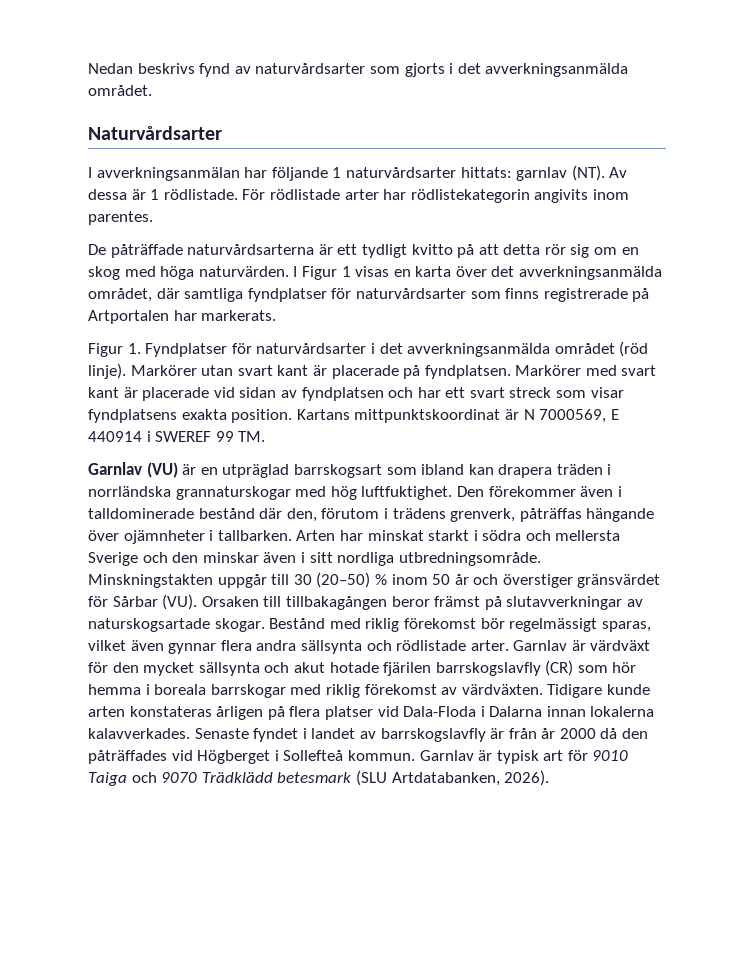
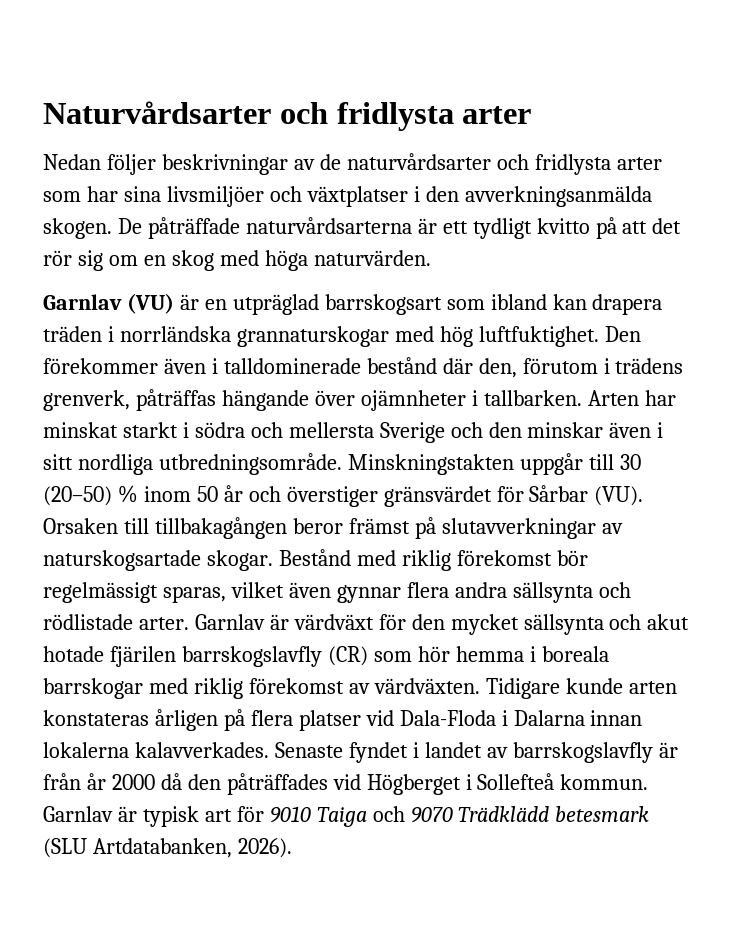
- Nedan beskrivs fynd av naturvårdsarter som gjorts i det avverkningsanmälda området.
- Naturvårdsarter
- I avverkningsanmälan har följande 1 naturvårdsarter hittats: garnlav (NT). Av dessa är 1 rödlistade. För rödlistade arter har rödlistekategorin angivits inom parentes.
- De påträffade naturvårdsarterna är ett tydligt kvitto på att detta rör sig om en skog med höga naturvärden. I Figur 1 visas en karta över det avverkningsanmälda området, där samtliga fyndplatser för naturvårdsarter som finns registrerade på Artportalen har markerats.
- Figur 1. Fyndplatser för naturvårdsarter i det avverkningsanmälda området (röd linje). Markörer utan svart kant är placerade på fyndplatsen. Markörer med svart kant är placerade vid sidan av fyndplatsen och har ett svart streck som visar fyndplatsens exakta position. Kartans mittpunktskoordinat är N 7000569, E 440914 i SWEREF 99 TM.
+ Naturvårdsarter och fridlysta arter
+ Nedan följer beskrivningar av de naturvårdsarter och fridlysta arter som har sina livsmiljöer och växtplatser i den avverkningsanmälda skogen. De påträffade naturvårdsarterna är ett tydligt kvitto på att det rör sig om en skog med höga naturvärden.

